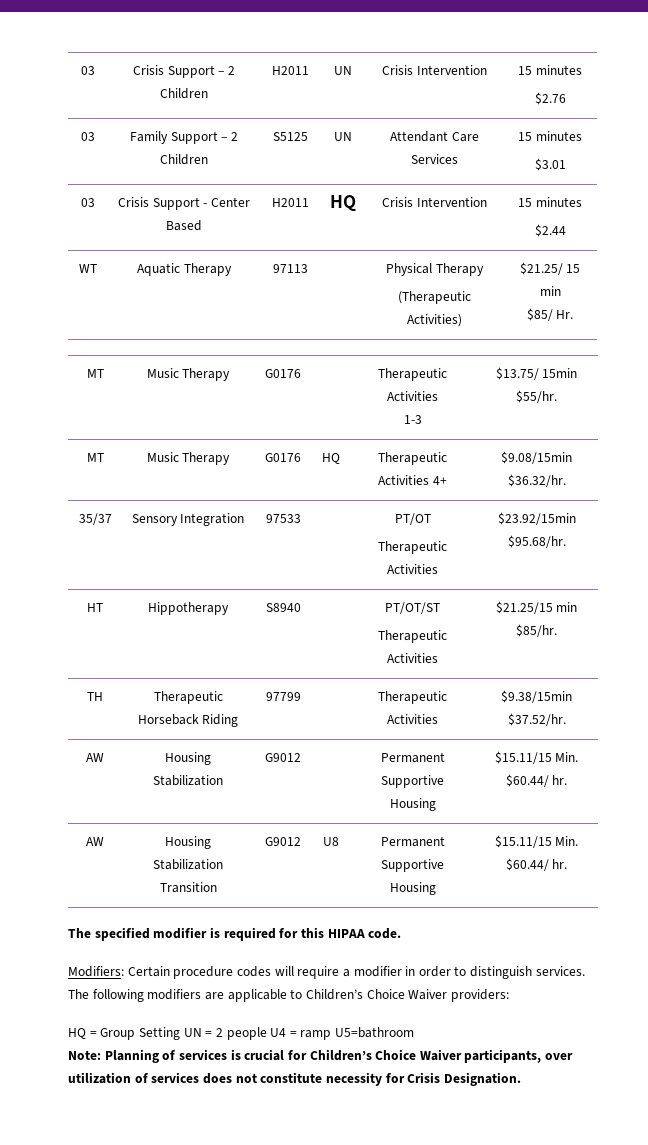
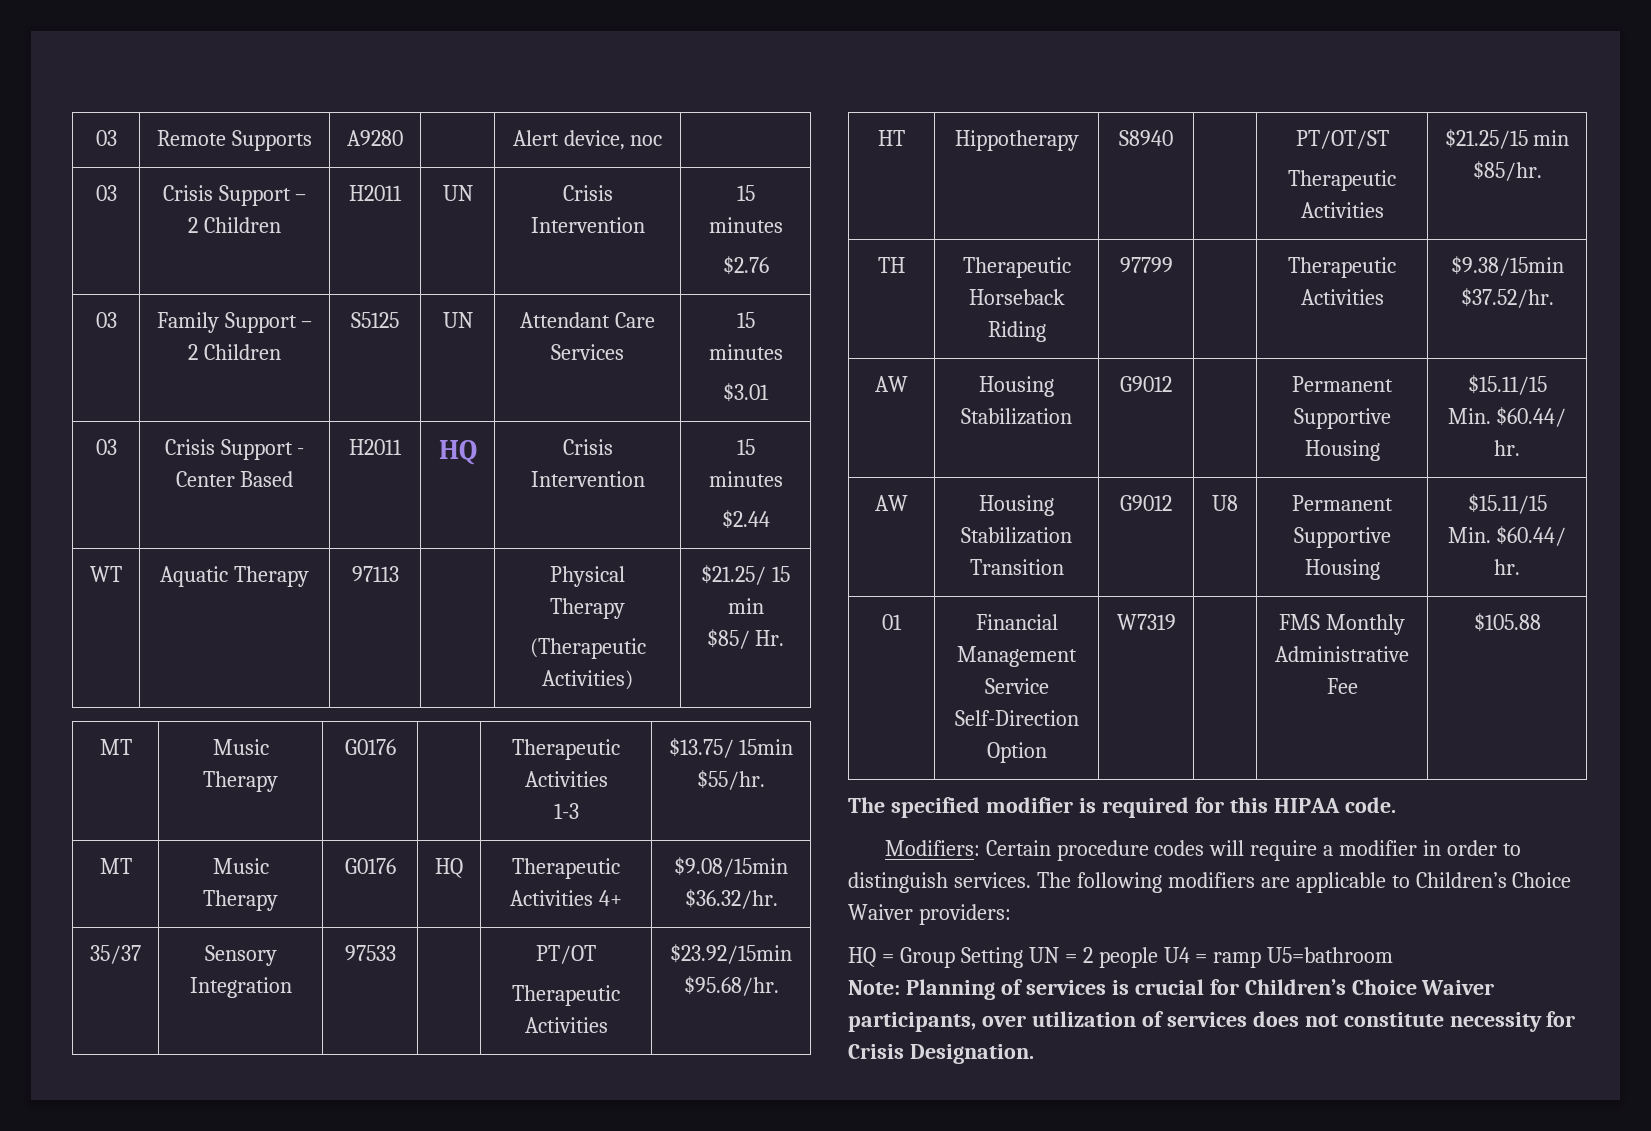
+ 03 | Remote Supports | A9280 | | Alert device, noc |
+ 01 | Financial Management Service Self-Direction Option | W7319 | | FMS Monthly Administrative Fee | $105.88

